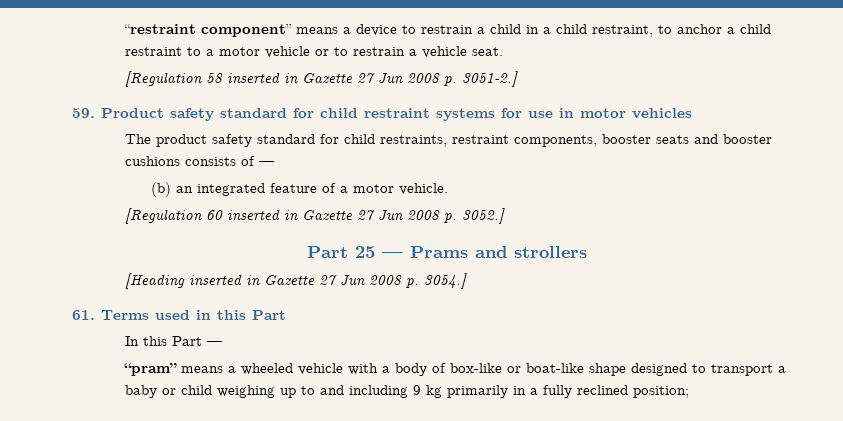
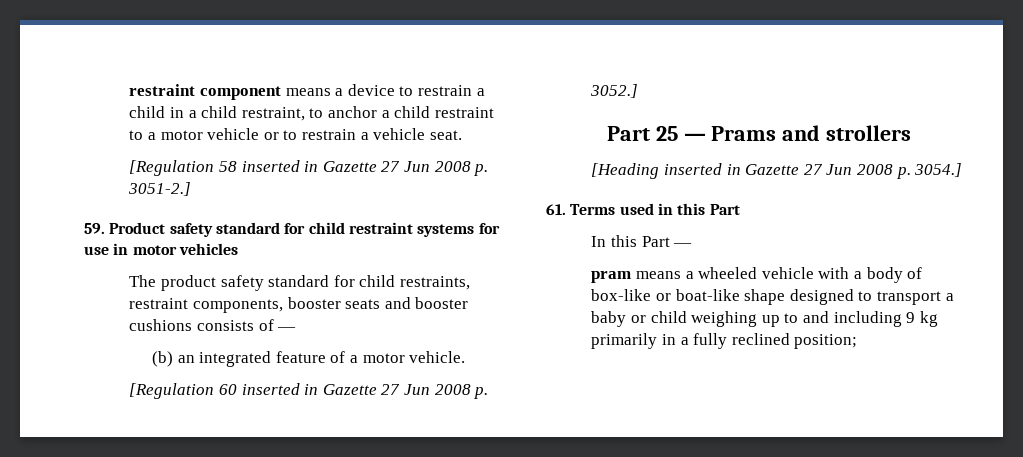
- “restraint component” means a device to restrain a child in a child restraint, to anchor a child restraint to a motor vehicle or to restrain a vehicle seat.
+ restraint component means a device to restrain a child in a child restraint, to anchor a child restraint to a motor vehicle or to restrain a vehicle seat.
- “pram” means a wheeled vehicle with a body of box-like or boat-like shape designed to transport a baby or child weighing up to and including 9 kg primarily in a fully reclined position;
+ pram means a wheeled vehicle with a body of box-like or boat-like shape designed to transport a baby or child weighing up to and including 9 kg primarily in a fully reclined position;

